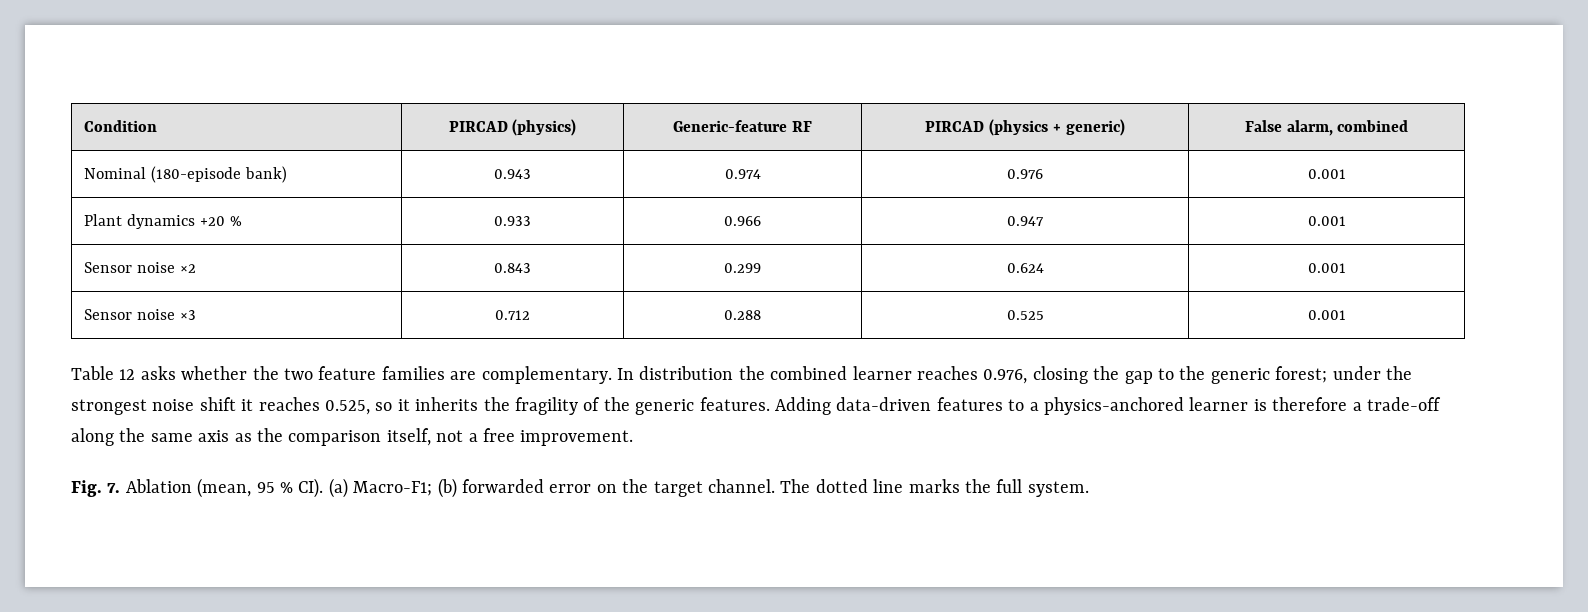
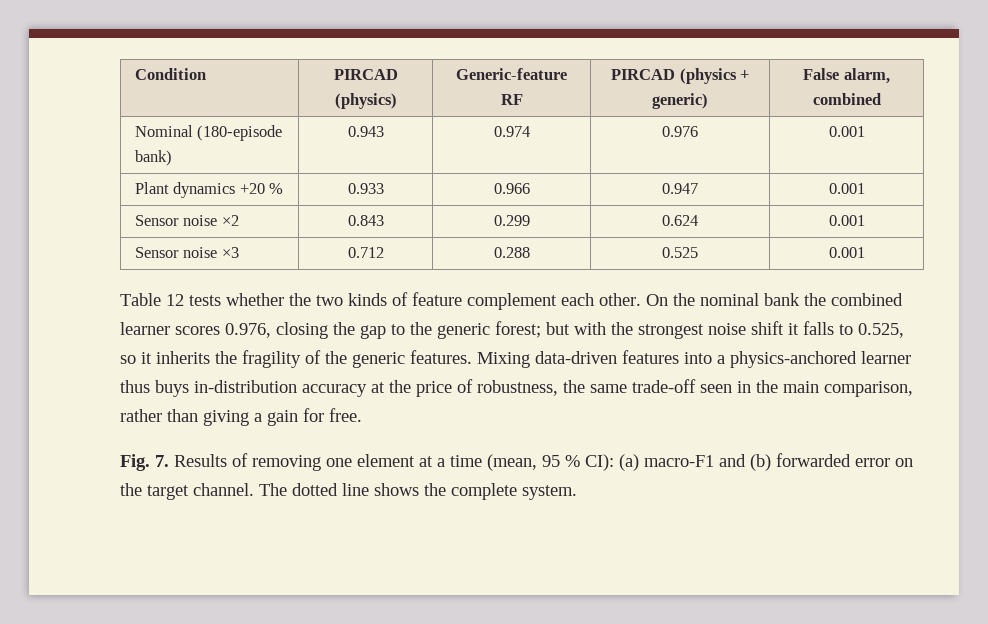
- Table 12 asks whether the two feature families are complementary. In distribution the combined learner reaches 0.976, closing the gap to the generic forest; under the strongest noise shift it reaches 0.525, so it inherits the fragility of the generic features.
+ Table 12 tests whether the two kinds of feature complement each other. On the nominal bank the combined learner scores 0.976, closing the gap to the generic forest; but with the strongest noise shift it falls to 0.525, so it inherits the fragility of the generic features.
- Adding data-driven features to a physics-anchored learner is therefore a trade-off along the same axis as the comparison itself, not a free improvement.
- Fig. 7. Ablation (mean, 95 % CI). (a) Macro-F1; (b) forwarded error on the target channel.
+ Mixing data-driven features into a physics-anchored learner thus buys in-distribution accuracy at the price of robustness, the same trade-off seen in the main comparison, rather than giving a gain for free.
+ Fig. 7. Results of removing one element at a time (mean, 95 % CI): (a) macro-F1 and (b) forwarded error on the target channel.
- The dotted line marks the full system.
+ The dotted line shows the complete system.

